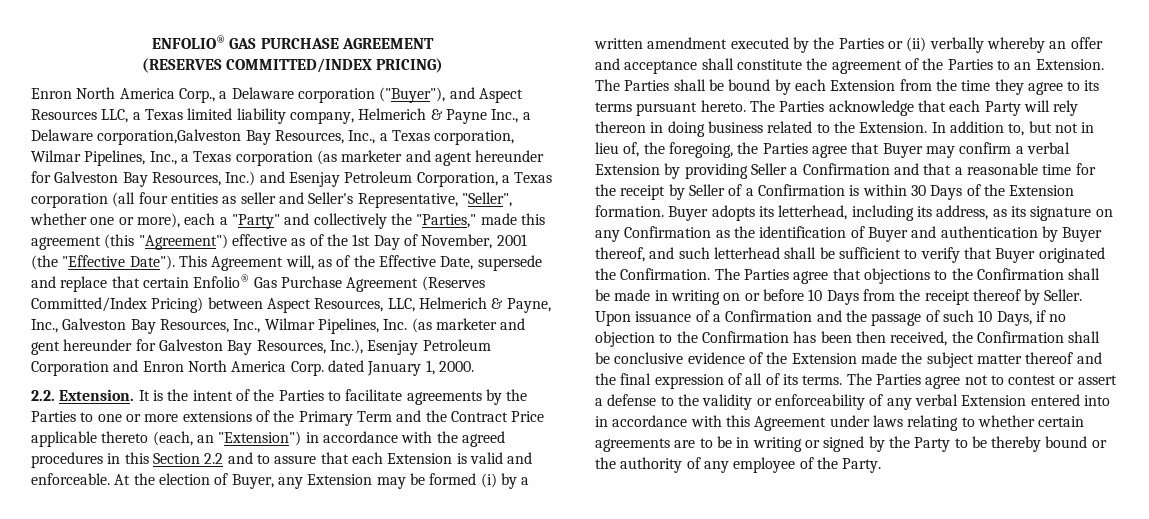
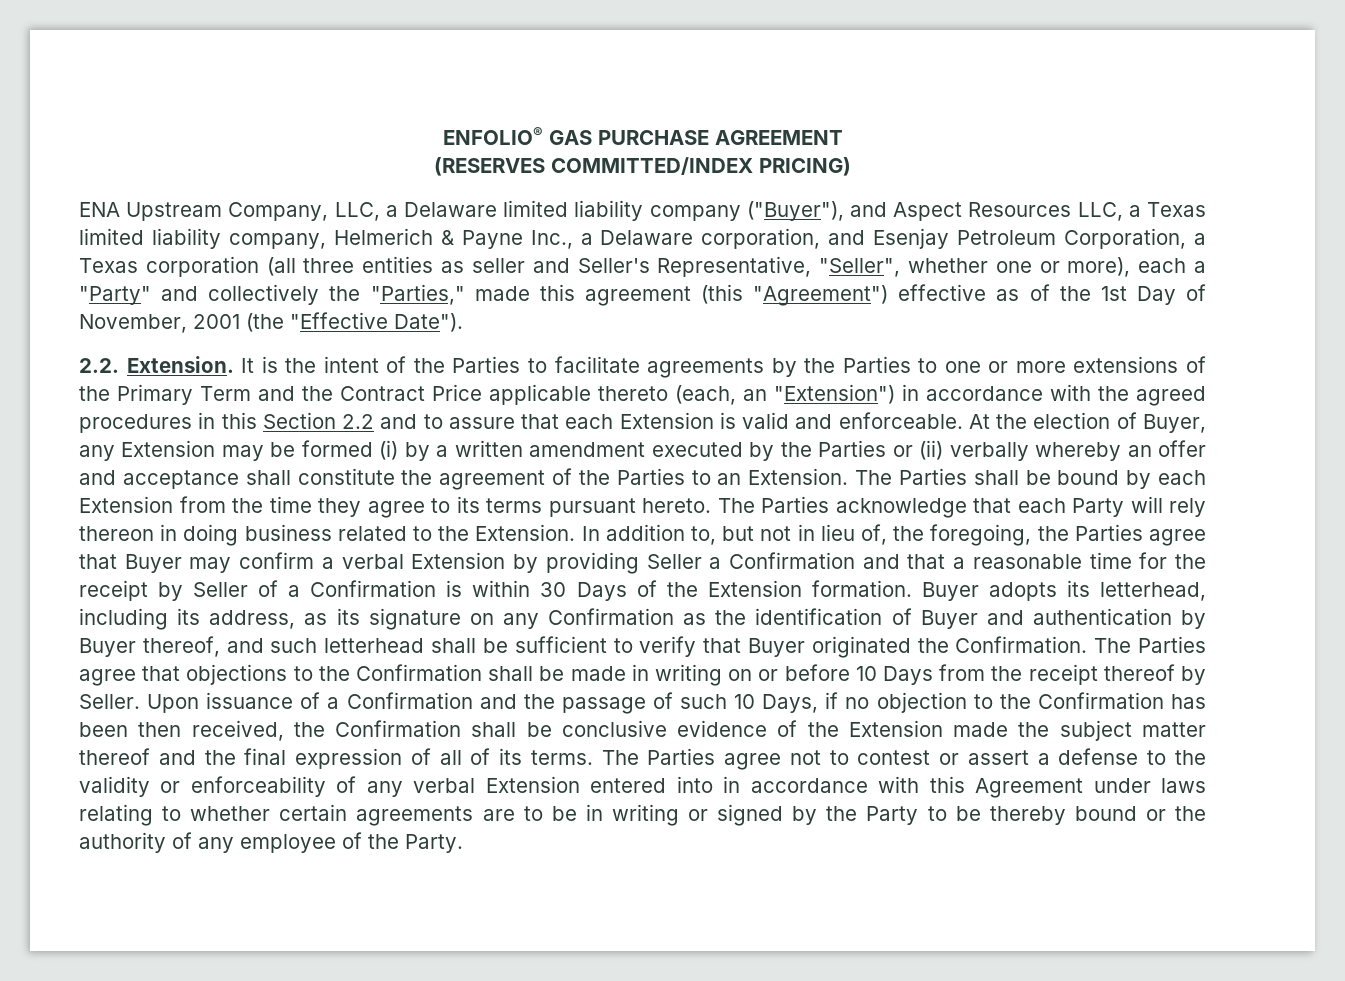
- Enron North America Corp., a Delaware corporation ("Buyer"), and Aspect Resources LLC, a Texas limited liability company, Helmerich & Payne Inc., a Delaware corporation,Galveston Bay Resources, Inc., a Texas corporation, Wilmar Pipelines, Inc., a Texas corporation (as marketer and agent hereunder for Galveston Bay Resources, Inc.) and Esenjay Petroleum Corporation, a Texas corporation (all four entities as seller and Seller's Representative, "Seller", whether one or more), each a "Party" and collectively the "Parties," made this agreement (this "Agreement") effective as of the 1st Day of November, 2001 (the "Effective Date"). This Agreement will, as of the Effective Date, supersede and replace that certain Enfolio® Gas Purchase Agreement (Reserves Committed/Index Pricing) between Aspect Resources, LLC, Helmerich & Payne, Inc., Galveston Bay Resources, Inc., Wilmar Pipelines, Inc. (as marketer and gent hereunder for Galveston Bay Resources, Inc.), Esenjay Petroleum Corporation and Enron North America Corp. dated January 1, 2000.
+ ENA Upstream Company, LLC, a Delaware limited liability company ("Buyer"), and Aspect Resources LLC, a Texas limited liability company, Helmerich & Payne Inc., a Delaware corporation, and Esenjay Petroleum Corporation, a Texas corporation (all three entities as seller and Seller's Representative, "Seller", whether one or more), each a "Party" and collectively the "Parties," made this agreement (this "Agreement") effective as of the 1st Day of November, 2001 (the "Effective Date").

